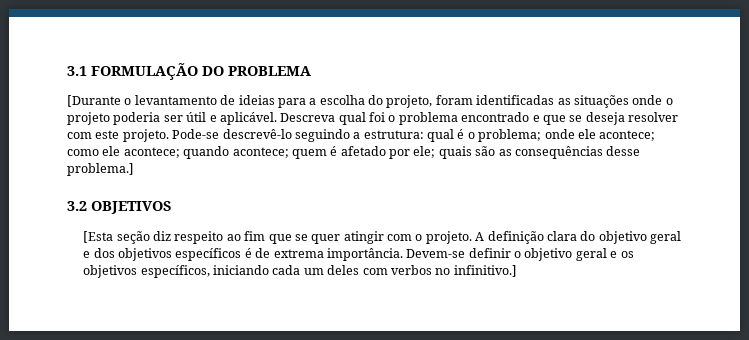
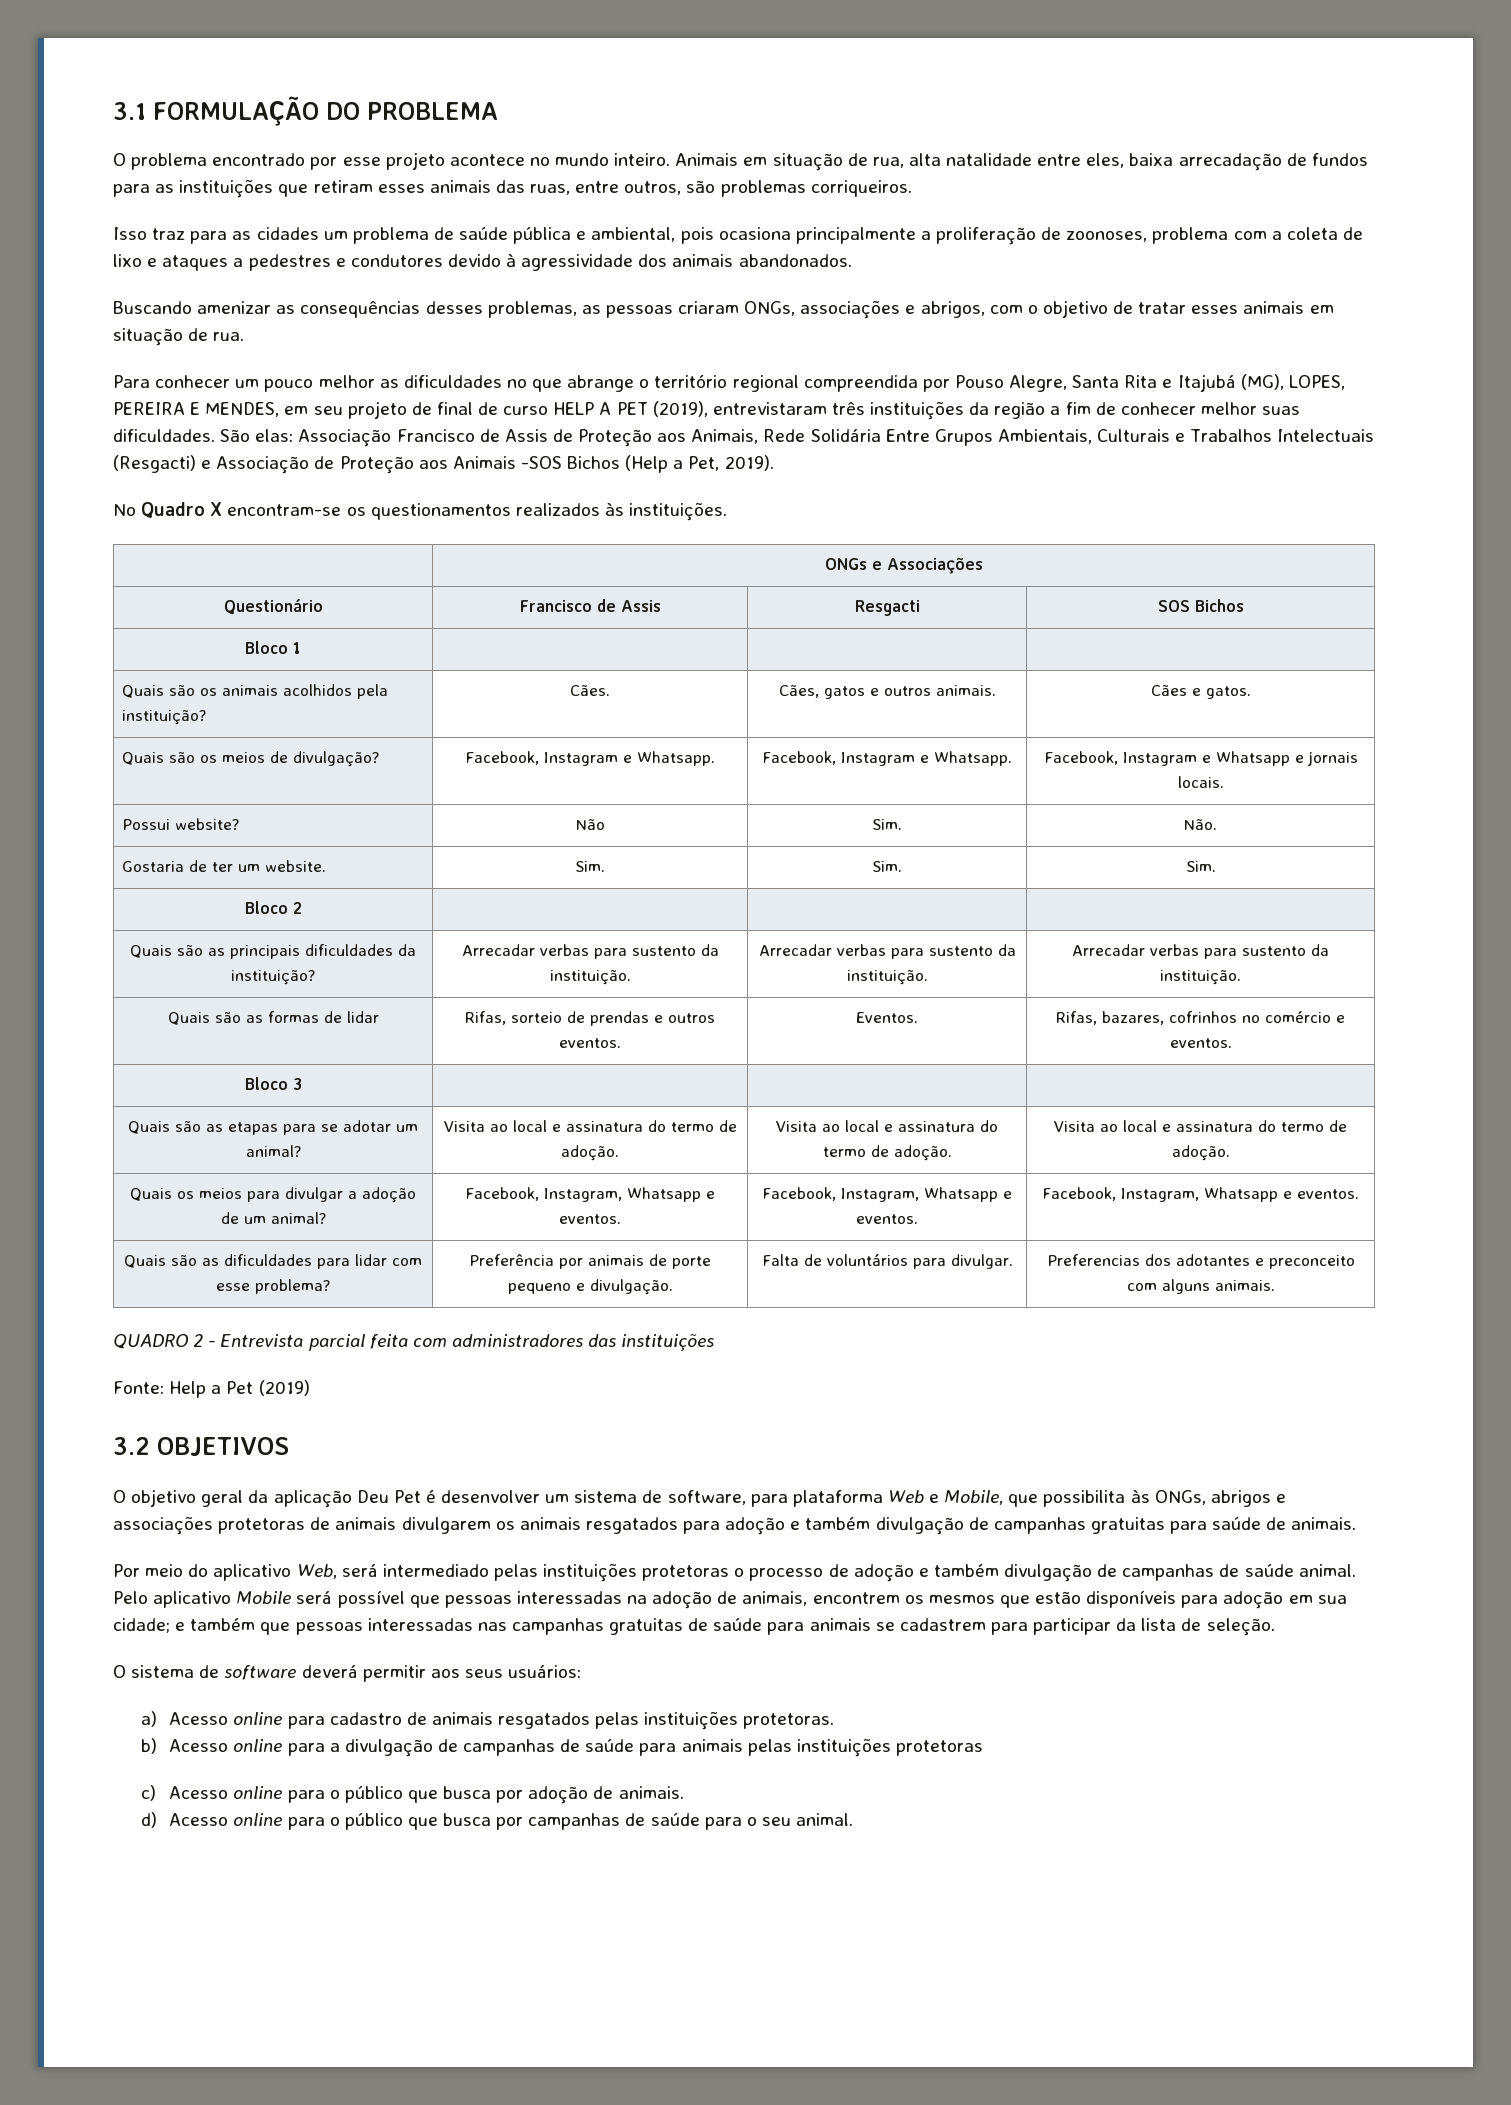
- [Durante o levantamento de ideias para a escolha do projeto, foram identificadas as situações onde o projeto poderia ser útil e aplicável. Descreva qual foi o problema encontrado e que se deseja resolver com este projeto. Pode-se descrevê-lo seguindo a estrutura: qual é o problema; onde ele acontece; como ele acontece; quando acontece; quem é afetado por ele; quais são as consequências desse problema.]
+ O problema encontrado por esse projeto acontece no mundo inteiro. Animais em situação de rua, alta natalidade entre eles, baixa arrecadação de fundos para as instituições que retiram esses animais das ruas, entre outros, são problemas corriqueiros.
+ Isso traz para as cidades um problema de saúde pública e ambiental, pois ocasiona principalmente a proliferação de zoonoses, problema com a coleta de lixo e ataques a pedestres e condutores devido à agressividade dos animais abandonados.
+ Buscando amenizar as consequências desses problemas, as pessoas criaram ONGs, associações e abrigos, com o objetivo de tratar esses animais em situação de rua.
+ Para conhecer um pouco melhor as dificuldades no que abrange o território regional compreendida por Pouso Alegre, Santa Rita e Itajubá (MG), LOPES, PEREIRA E MENDES, em seu projeto de final de curso HELP A PET (2019), entrevistaram três instituições da região a fim de conhecer melhor suas dificuldades. São elas: Associação Francisco de Assis de Proteção aos Animais, Rede Solidária Entre Grupos Ambientais, Culturais e Trabalhos Intelectuais (Resgacti) e Associação de Proteção aos Animais -SOS Bichos (Help a Pet, 2019).
+ No Quadro X encontram-se os questionamentos realizados às instituições.
+ | ONGs e Associações
+ Questionário | Francisco de Assis | Resgacti | SOS Bichos
+ Bloco 1 | | |
+ Quais são os animais acolhidos pela instituição? | Cães. | Cães, gatos e outros animais. | Cães e gatos.
+ Quais são os meios de divulgação? | Facebook, Instagram e Whatsapp. | Facebook, Instagram e Whatsapp. | Facebook, Instagram e Whatsapp e jornais locais.
+ Possui website? | Não | Sim. | Não.
+ Gostaria de ter um website. | Sim. | Sim. | Sim.
+ Bloco 2 | | |
+ Quais são as principais dificuldades da instituição? | Arrecadar verbas para sustento da instituição. | Arrecadar verbas para sustento da instituição. | Arrecadar verbas para sustento da instituição.
+ Quais são as formas de lidar | Rifas, sorteio de prendas e outros eventos. | Eventos. | Rifas, bazares, cofrinhos no comércio e eventos.
+ Bloco 3 | | |
+ Quais são as etapas para se adotar um animal? | Visita ao local e assinatura do termo de adoção. | Visita ao local e assinatura do termo de adoção. | Visita ao local e assinatura do termo de adoção.
+ Quais os meios para divulgar a adoção de um animal? | Facebook, Instagram, Whatsapp e eventos. | Facebook, Instagram, Whatsapp e eventos. | Facebook, Instagram, Whatsapp e eventos.
+ Quais são as dificuldades para lidar com esse problema? | Preferência por animais de porte pequeno e divulgação. | Falta de voluntários para divulgar. | Preferencias dos adotantes e preconceito com alguns animais.
+ QUADRO 2 - Entrevista parcial feita com administradores das instituições
+ Fonte: Help a Pet (2019)
  3.2 OBJETIVOS
- [Esta seção diz respeito ao fim que se quer atingir com o projeto. A definição clara do objetivo geral e dos objetivos específicos é de extrema importância. Devem-se definir o objetivo geral e os objetivos específicos, iniciando cada um deles com verbos no infinitivo.]
+ O objetivo geral da aplicação Deu Pet é desenvolver um sistema de software, para plataforma Web e Mobile, que possibilita às ONGs, abrigos e associações protetoras de animais divulgarem os animais resgatados para adoção e também divulgação de campanhas gratuitas para saúde de animais.
+ Por meio do aplicativo Web, será intermediado pelas instituições protetoras o processo de adoção e também divulgação de campanhas de saúde animal. Pelo aplicativo Mobile será possível que pessoas interessadas na adoção de animais, encontrem os mesmos que estão disponíveis para adoção em sua cidade; e também que pessoas interessadas nas campanhas gratuitas de saúde para animais se cadastrem para participar da lista de seleção.
+ O sistema de software deverá permitir aos seus usuários:
+ a) Acesso online para cadastro de animais resgatados pelas instituições protetoras.
+ b) Acesso online para a divulgação de campanhas de saúde para animais pelas instituições protetoras
+ c) Acesso online para o público que busca por adoção de animais.
+ d) Acesso online para o público que busca por campanhas de saúde para o seu animal.

